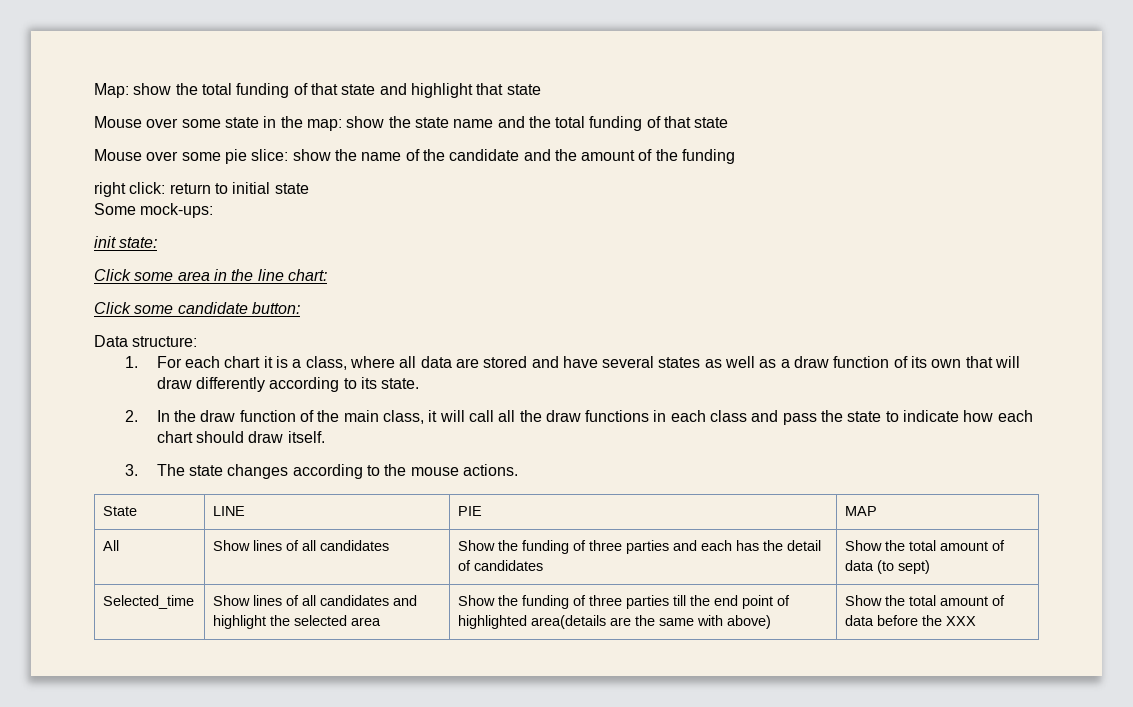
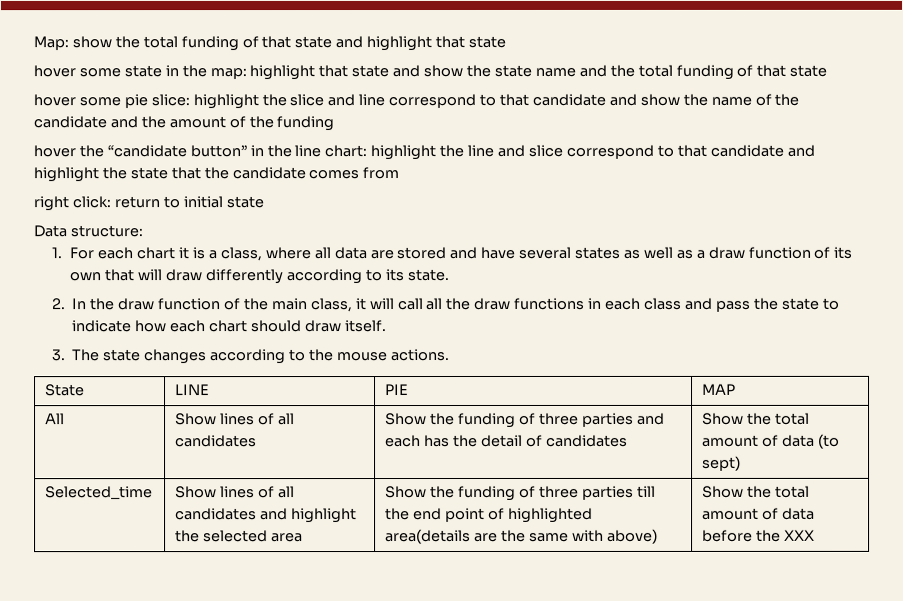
- Mouse over some state in the map: show the state name and the total funding of that state
+ hover some state in the map: highlight that state and show the state name and the total funding of that state
- Mouse over some pie slice: show the name of the candidate and the amount of the funding
+ hover some pie slice: highlight the slice and line correspond to that candidate and show the name of the candidate and the amount of the funding
+ hover the “candidate button” in the line chart: highlight the line and slice correspond to that candidate and highlight the state that the candidate comes from
- Some mock-ups:
- init state:
- Click some area in the line chart:
- Click some candidate button:

